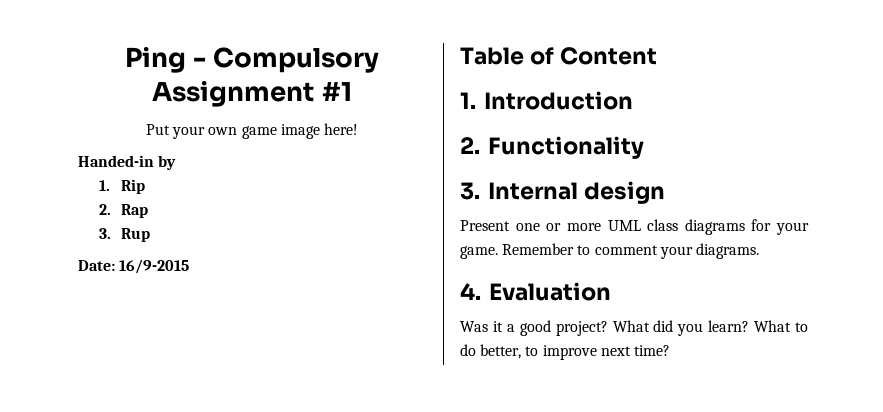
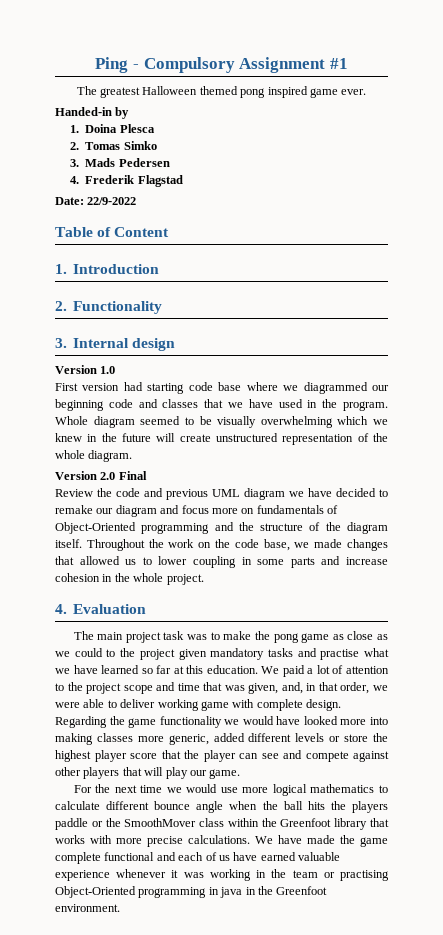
- Put your own game image here!
+ The greatest Halloween themed pong inspired game ever.
- 1. Rip
- 2. Rap
- 3. Rup
+ 1. Doina Plesca
+ 2. Tomas Simko
+ 3. Mads Pedersen
+ 4. Frederik Flagstad
- Date: 16/9-2015
+ Date: 22/9-2022
- Present one or more UML class diagrams for your game. Remember to comment your diagrams.
+ Version 1.0
+ First version had starting code base where we diagrammed our beginning code and classes that we have used in the program. Whole diagram seemed to be visually overwhelming which we knew in the future will create unstructured representation of the whole diagram.
+ Version 2.0 Final
+ Review the code and previous UML diagram we have decided to remake our diagram and focus more on fundamentals of Object-Oriented programming and the structure of the diagram itself. Throughout the work on the code base, we made changes that allowed us to lower coupling in some parts and increase cohesion in the whole project.
  4. Evaluation
- Was it a good project? What did you learn? What to do better, to improve next time?
+ The main project task was to make the pong game as close as we could to the project given mandatory tasks and practise what we have learned so far at this education. We paid a lot of attention to the project scope and time that was given, and, in that order, we were able to deliver working game with complete design. Regarding the game functionality we would have looked more into making classes more generic, added different levels or store the highest player score that the player can see and compete against other players that will play our game.
+ For the next time we would use more logical mathematics to calculate different bounce angle when the ball hits the players paddle or the SmoothMover class within the Greenfoot library that works with more precise calculations. We have made the game complete functional and each of us have earned valuable experience whenever it was working in the team or practising Object-Oriented programming in java in the Greenfoot environment.

